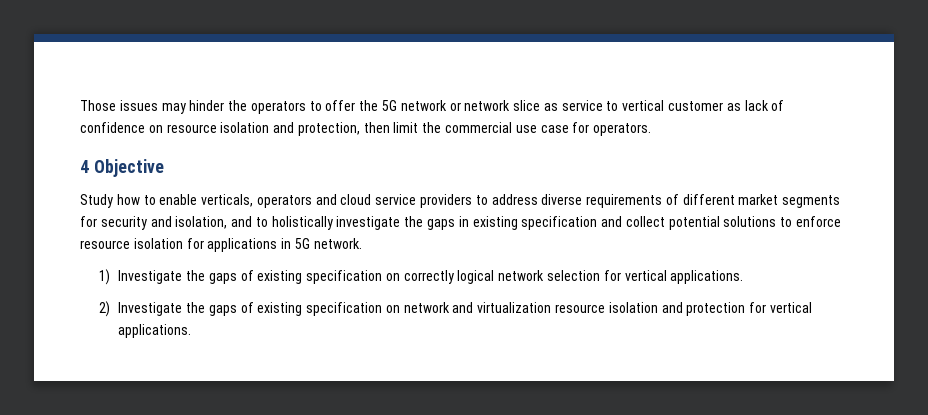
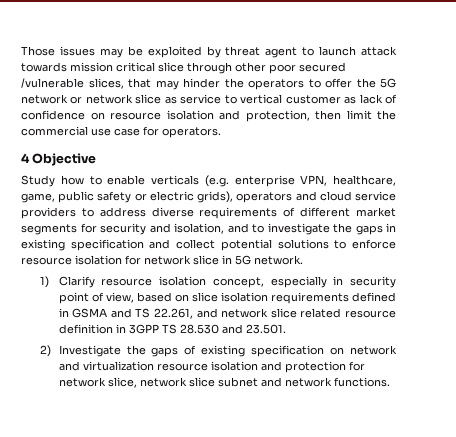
- Those issues may hinder the operators to offer the 5G network or network slice as service to vertical customer as lack of confidence on resource isolation and protection, then limit the commercial use case for operators.
+ Those issues may be exploited by threat agent to launch attack towards mission critical slice through other poor secured /vulnerable slices, that may hinder the operators to offer the 5G network or network slice as service to vertical customer as lack of confidence on resource isolation and protection, then limit the commercial use case for operators.
- Study how to enable verticals, operators and cloud service providers to address diverse requirements of different market segments for security and isolation, and to holistically investigate the gaps in existing specification and collect potential solutions to enforce resource isolation for applications in 5G network.
+ Study how to enable verticals (e.g. enterprise VPN, healthcare, game, public safety or electric grids), operators and cloud service providers to address diverse requirements of different market segments for security and isolation, and to investigate the gaps in existing specification and collect potential solutions to enforce resource isolation for network slice in 5G network.
- 1) Investigate the gaps of existing specification on correctly logical network selection for vertical applications.
+ 1) Clarify resource isolation concept, especially in security point of view, based on slice isolation requirements defined in GSMA and TS 22.261, and network slice related resource definition in 3GPP TS 28.530 and 23.501.
- 2) Investigate the gaps of existing specification on network and virtualization resource isolation and protection for vertical applications.
+ 2) Investigate the gaps of existing specification on network and virtualization resource isolation and protection for network slice, network slice subnet and network functions.

